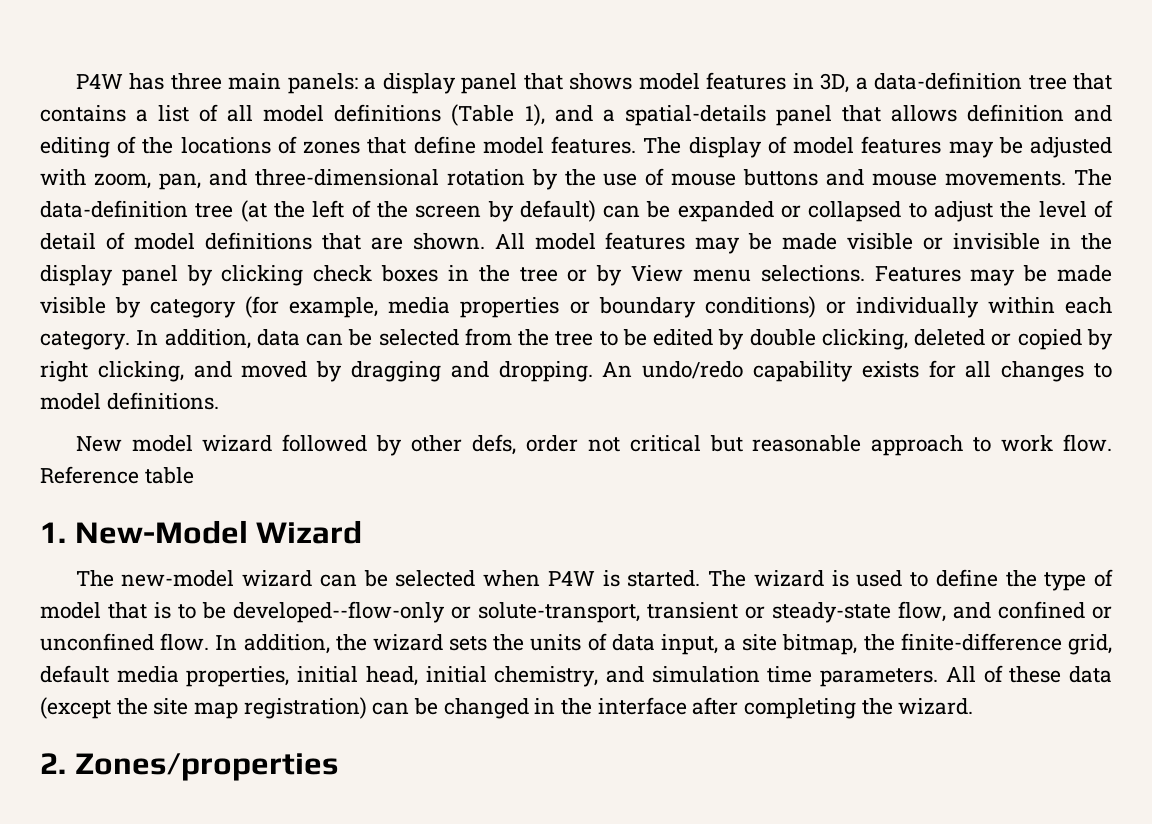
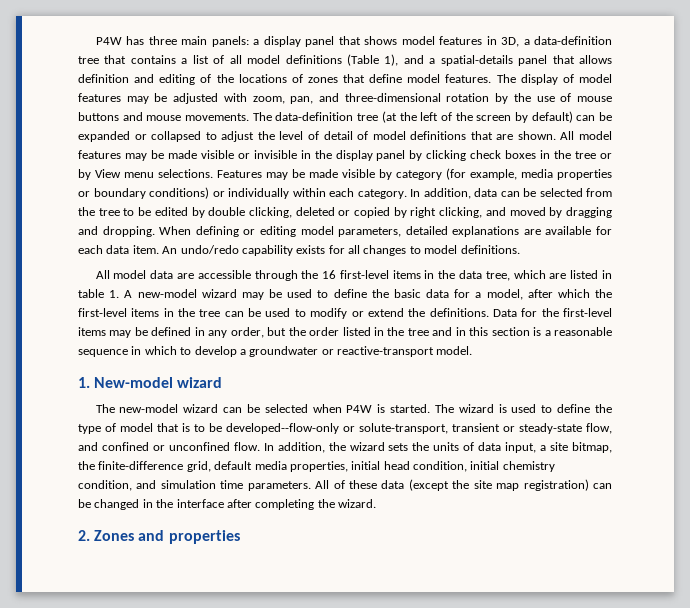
+ When defining or editing model parameters, detailed explanations are available for each data item.
- New model wizard followed by other defs, order not critical but reasonable approach to work flow. Reference table
- 1. New-Model Wizard
+ All model data are accessible through the 16 first-level items in the data tree, which are listed in table 1. A new-model wizard may be used to define the basic data for a model, after which the first-level items in the tree can be used to modify or extend the definitions. Data for the first-level items may be defined in any order, but the order listed in the tree and in this section is a reasonable sequence in which to develop a groundwater or reactive-transport model.
+ 1. New-model wizard
- In addition, the wizard sets the units of data input, a site bitmap, the finite-difference grid, default media properties, initial head, initial chemistry, and simulation time parameters.
+ In addition, the wizard sets the units of data input, a site bitmap, the finite-difference grid, default media properties, initial head condition, initial chemistry condition, and simulation time parameters.
- 2. Zones/properties
+ 2. Zones and properties

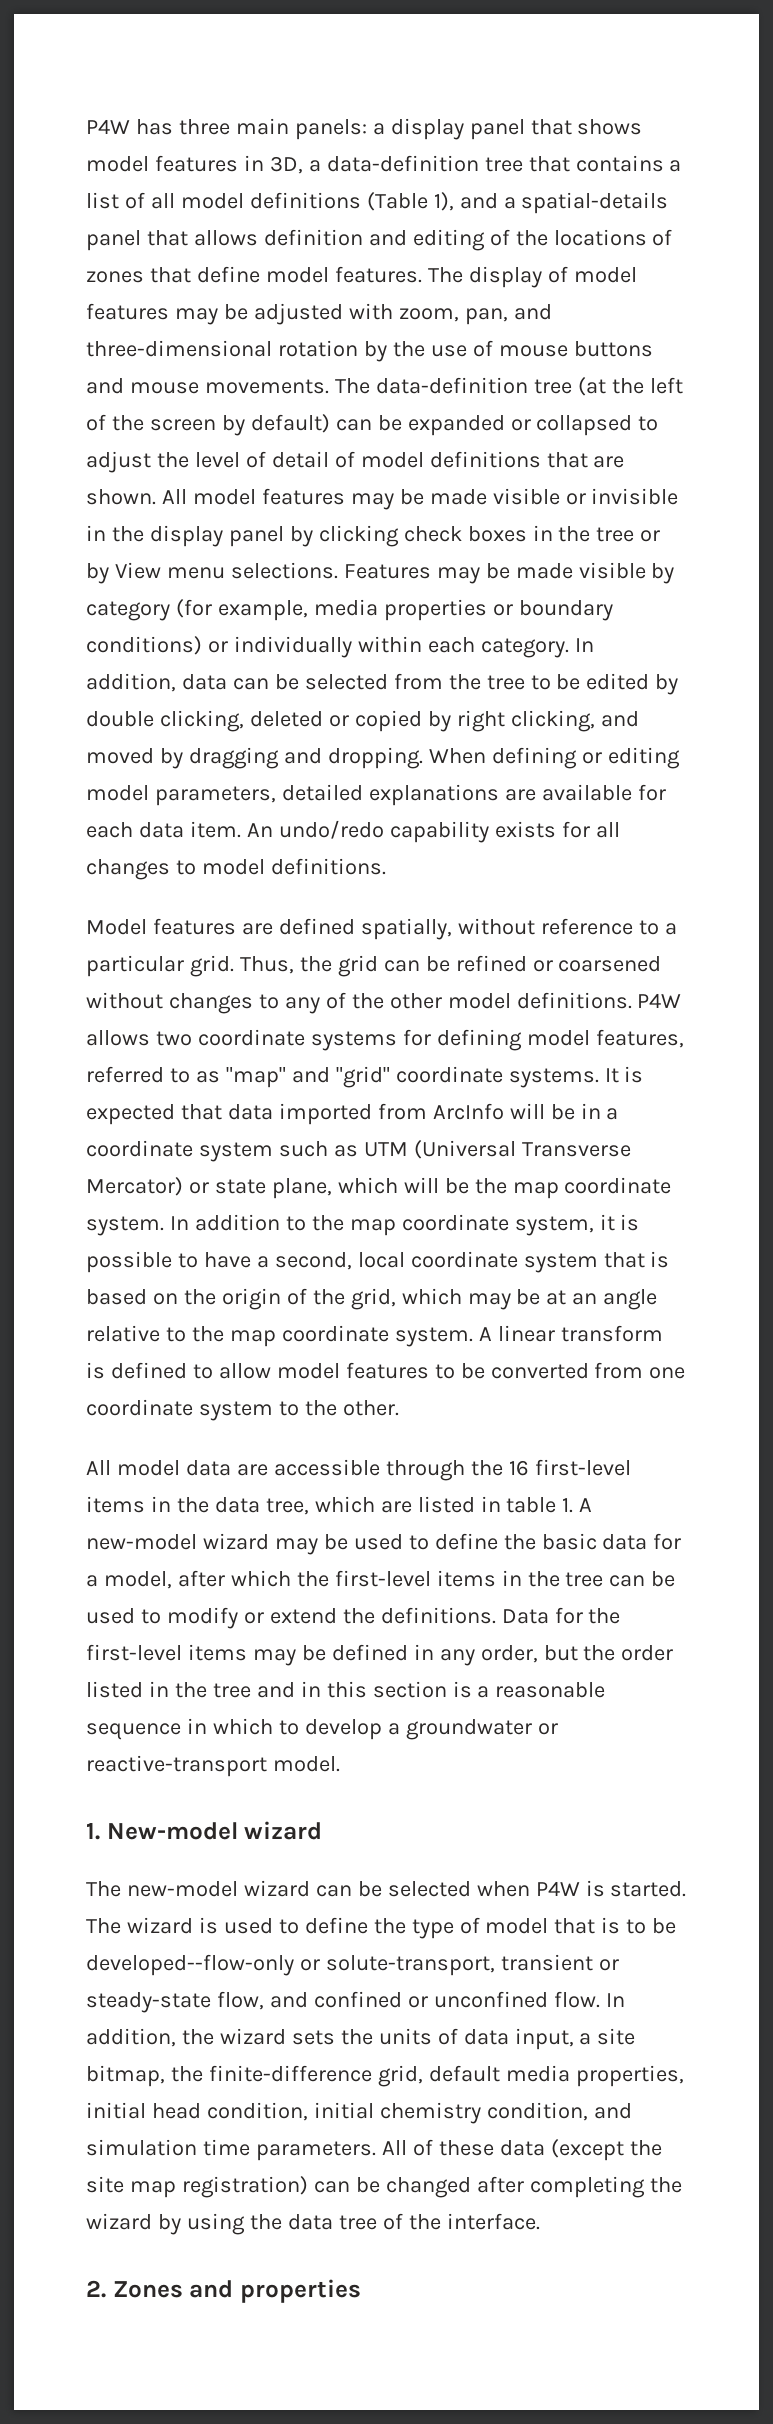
+ Model features are defined spatially, without reference to a particular grid. Thus, the grid can be refined or coarsened without changes to any of the other model definitions. P4W allows two coordinate systems for defining model features, referred to as "map" and "grid" coordinate systems. It is expected that data imported from ArcInfo will be in a coordinate system such as UTM (Universal Transverse Mercator) or state plane, which will be the map coordinate system. In addition to the map coordinate system, it is possible to have a second, local coordinate system that is based on the origin of the grid, which may be at an angle relative to the map coordinate system. A linear transform is defined to allow model features to be converted from one coordinate system to the other.
- All of these data (except the site map registration) can be changed in the interface after completing the wizard.
+ All of these data (except the site map registration) can be changed after completing the wizard by using the data tree of the interface.

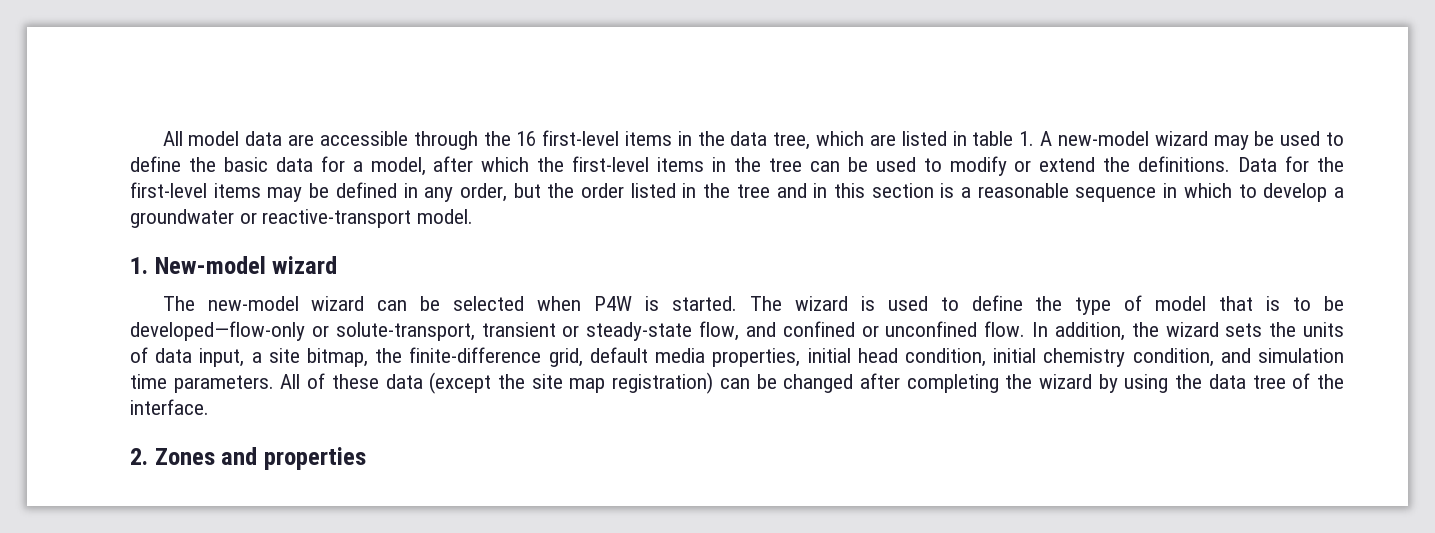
- P4W has three main panels: a display panel that shows model features in 3D, a data-definition tree that contains a list of all model definitions (Table 1), and a spatial-details panel that allows definition and editing of the locations of zones that define model features. The display of model features may be adjusted with zoom, pan, and three-dimensional rotation by the use of mouse buttons and mouse movements. The data-definition tree (at the left of the screen by default) can be expanded or collapsed to adjust the level of detail of model definitions that are shown. All model features may be made visible or invisible in the display panel by clicking check boxes in the tree or by View menu selections. Features may be made visible by category (for example, media properties or boundary conditions) or individually within each category. In addition, data can be selected from the tree to be edited by double clicking, deleted or copied by right clicking, and moved by dragging and dropping. When defining or editing model parameters, detailed explanations are available for each data item. An undo/redo capability exists for all changes to model definitions.
- Model features are defined spatially, without reference to a particular grid. Thus, the grid can be refined or coarsened without changes to any of the other model definitions. P4W allows two coordinate systems for defining model features, referred to as "map" and "grid" coordinate systems. It is expected that data imported from ArcInfo will be in a coordinate system such as UTM (Universal Transverse Mercator) or state plane, which will be the map coordinate system. In addition to the map coordinate system, it is possible to have a second, local coordinate system that is based on the origin of the grid, which may be at an angle relative to the map coordinate system. A linear transform is defined to allow model features to be converted from one coordinate system to the other.
- The wizard is used to define the type of model that is to be developed--flow-only or solute-transport, transient or steady-state flow, and confined or unconfined flow.
+ The wizard is used to define the type of model that is to be developed—flow-only or solute-transport, transient or steady-state flow, and confined or unconfined flow.

